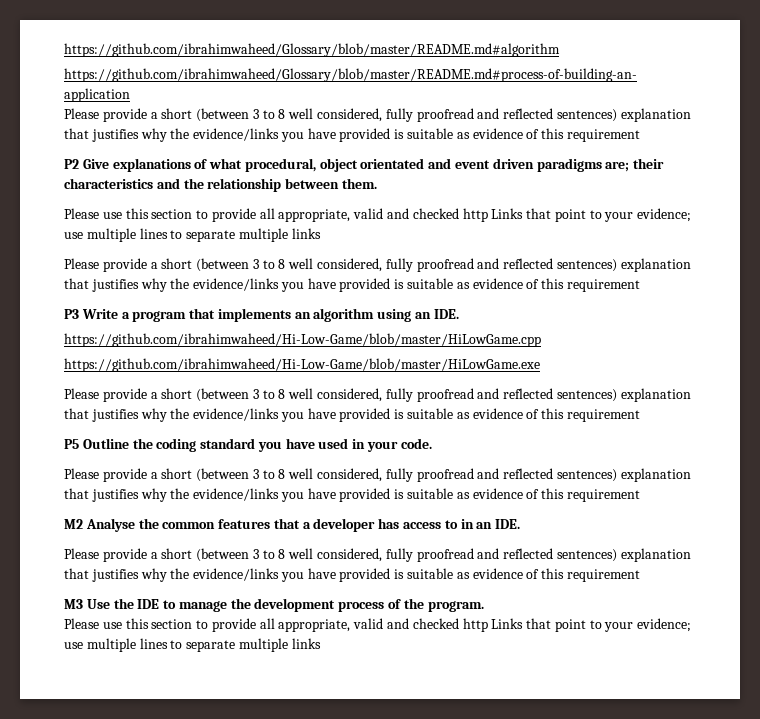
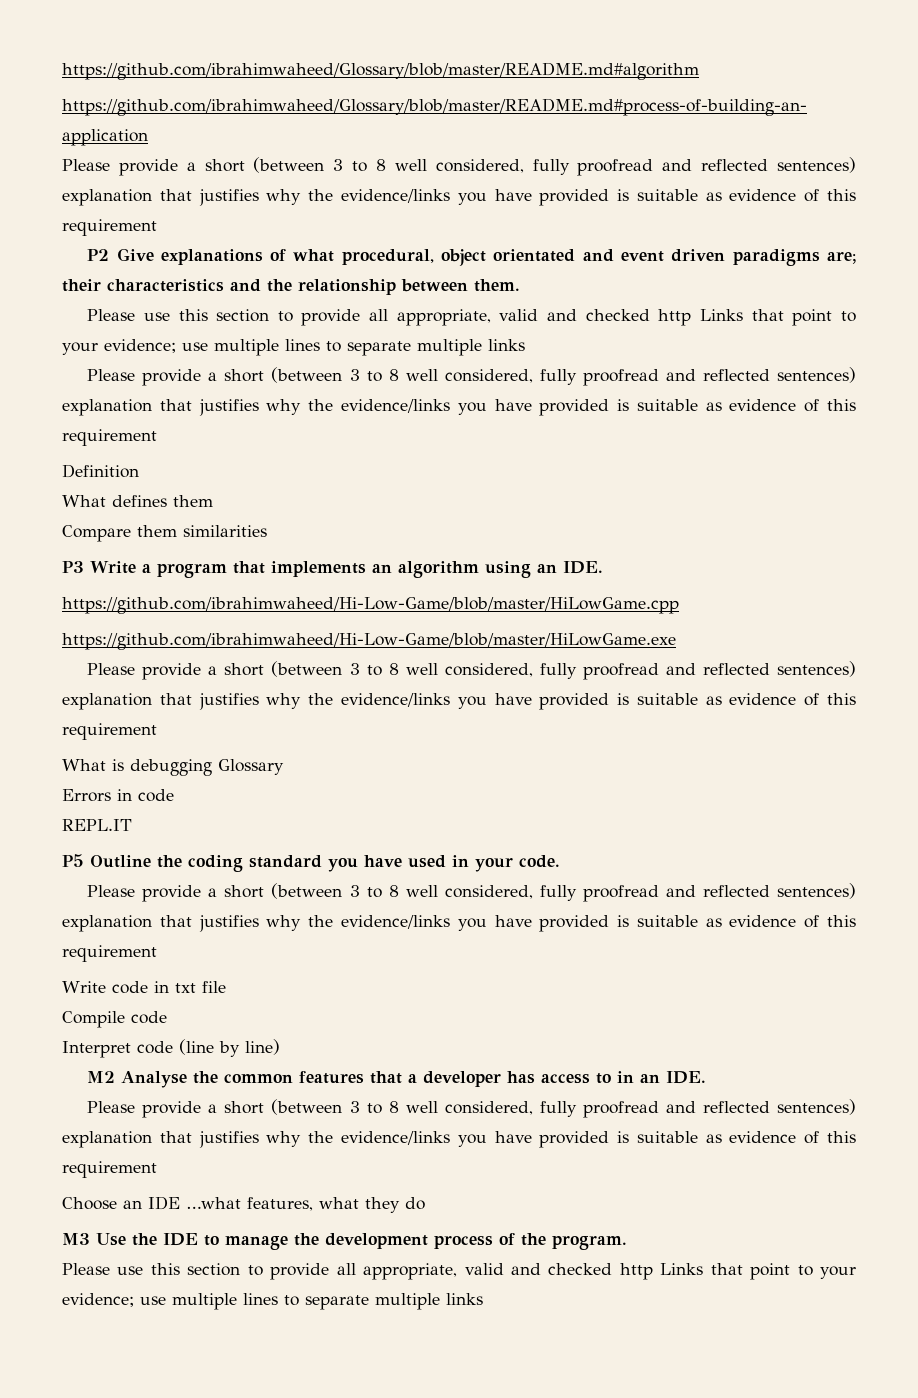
+ Definition
+ What defines them
+ Compare them similarities
+ What is debugging Glossary
+ Errors in code
+ REPL.IT
+ Write code in txt file
+ Compile code
+ Interpret code (line by line)
+ Choose an IDE …what features, what they do

